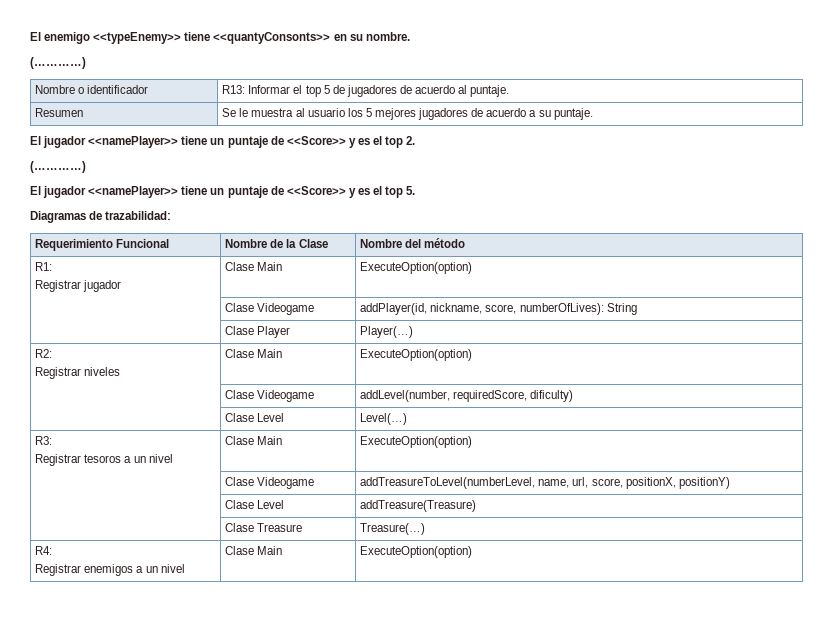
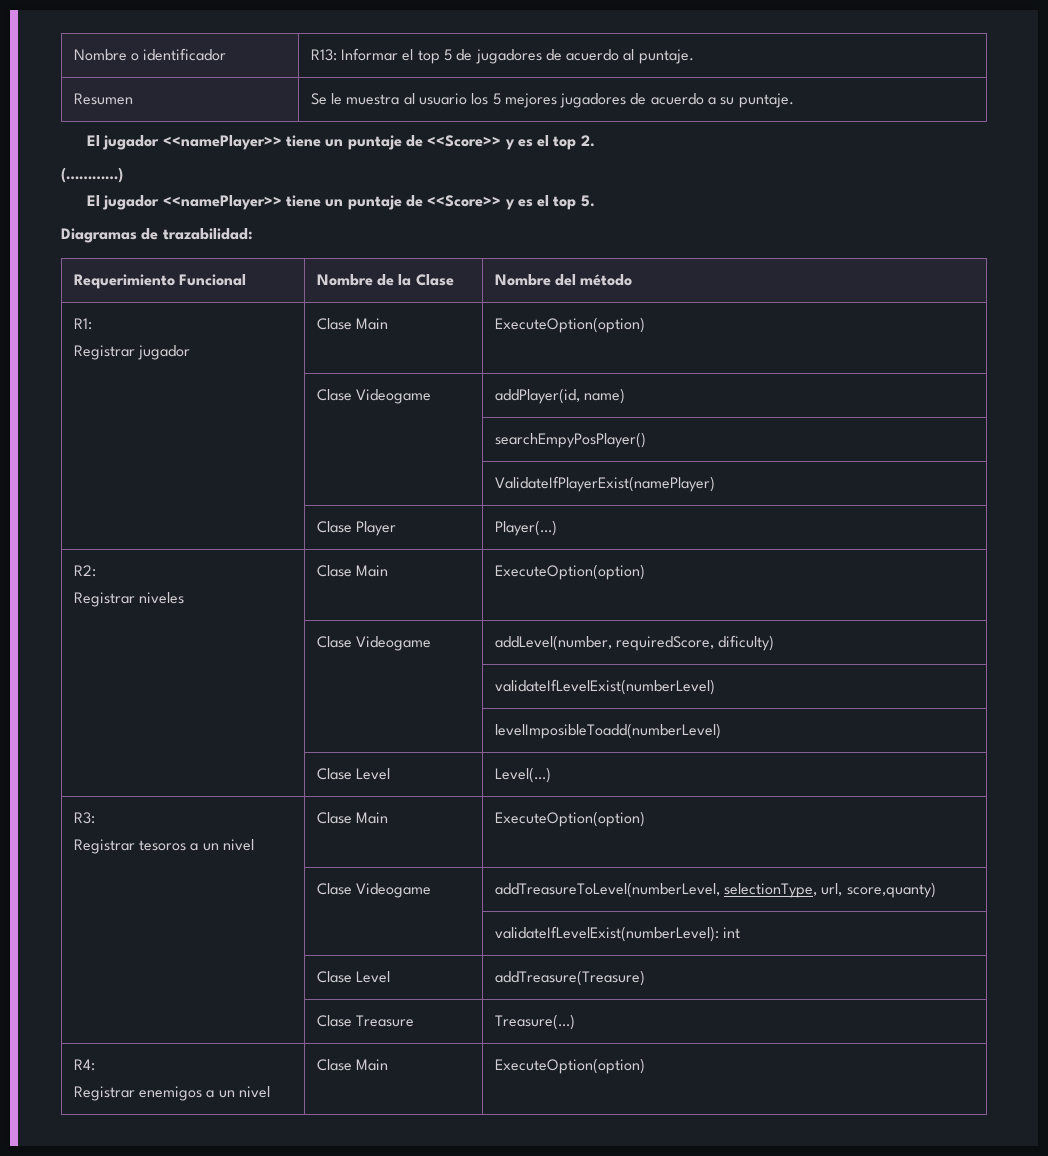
- El enemigo <<typeEnemy>> tiene <<quantyConsonts>> en su nombre.
- (…………)
- | Clase Videogame | addPlayer(id, nickname, score, numberOfLives): String
+ | Clase Videogame | addPlayer(id, name)
+ | | searchEmpyPosPlayer()
+ | | ValidateIfPlayerExist(namePlayer)
+ | | validateIfLevelExist(numberLevel)
+ | | levelImposibleToadd(numberLevel)
- | Clase Videogame | addTreasureToLevel(numberLevel, name, url, score, positionX, positionY)
+ | Clase Videogame | addTreasureToLevel(numberLevel, selectionType, url, score,quanty)
+ | | validateIfLevelExist(numberLevel): int

